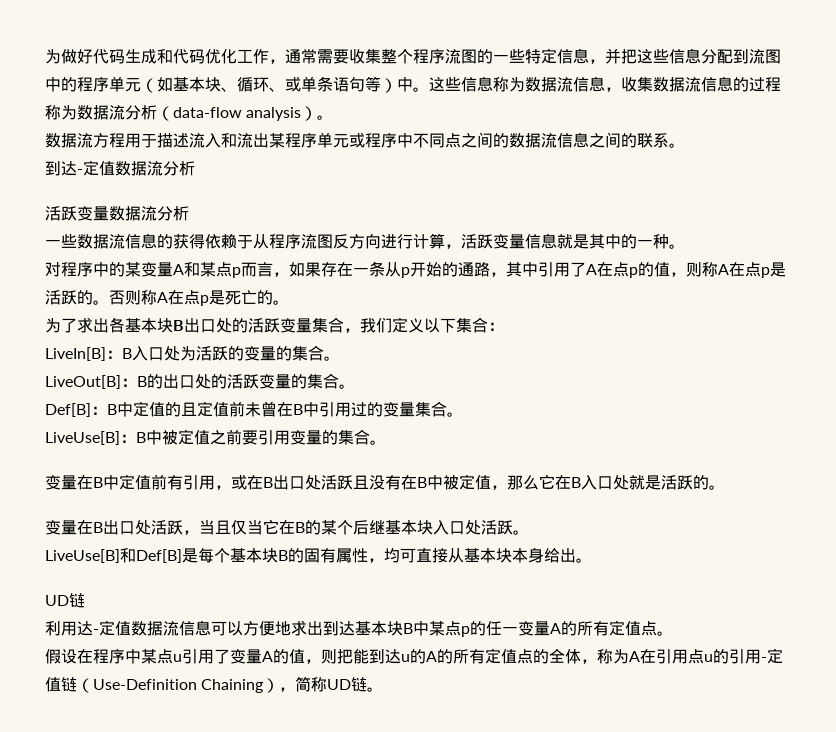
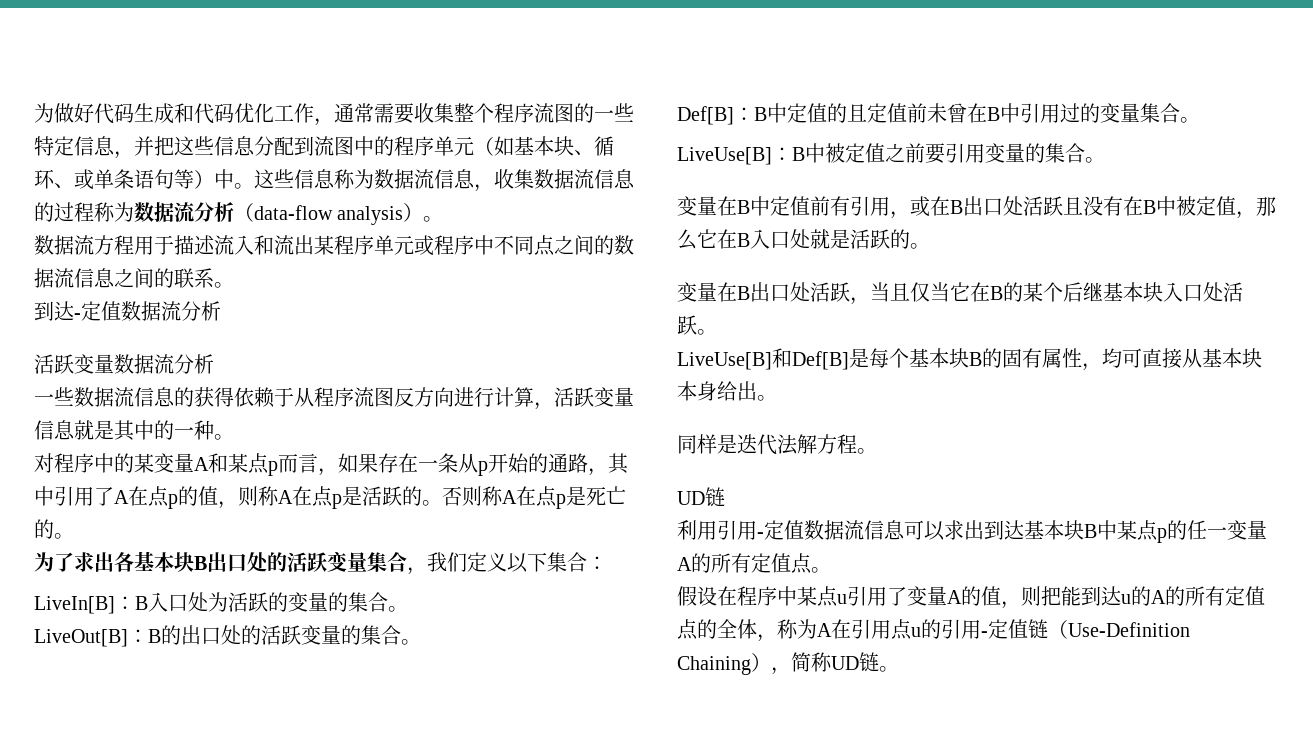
+ 同样是迭代法解方程。
- 利用达-定值数据流信息可以方便地求出到达基本块B中某点p的任一变量A的所有定值点。
+ 利用引用-定值数据流信息可以求出到达基本块B中某点p的任一变量A的所有定值点。

